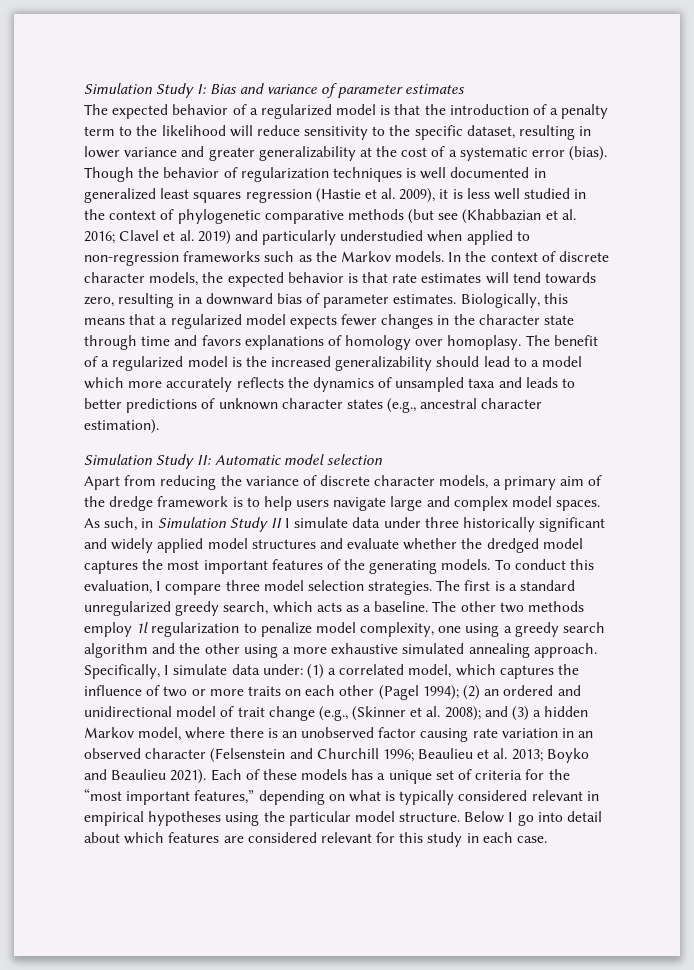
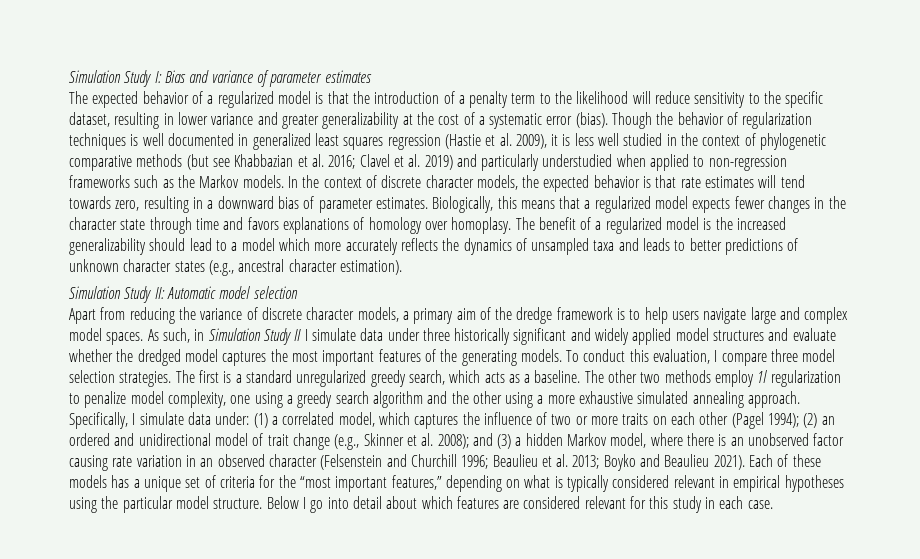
- Though the behavior of regularization techniques is well documented in generalized least squares regression (Hastie et al. 2009), it is less well studied in the context of phylogenetic comparative methods (but see (Khabbazian et al. 2016; Clavel et al. 2019) and particularly understudied when applied to non-regression frameworks such as the Markov models.
+ Though the behavior of regularization techniques is well documented in generalized least squares regression (Hastie et al. 2009), it is less well studied in the context of phylogenetic comparative methods (but see Khabbazian et al. 2016; Clavel et al. 2019) and particularly understudied when applied to non-regression frameworks such as the Markov models.
- (2) an ordered and unidirectional model of trait change (e.g., (Skinner et al. 2008);
+ (2) an ordered and unidirectional model of trait change (e.g., Skinner et al. 2008);

